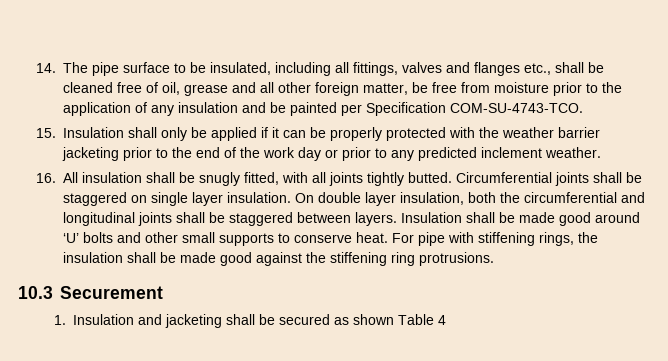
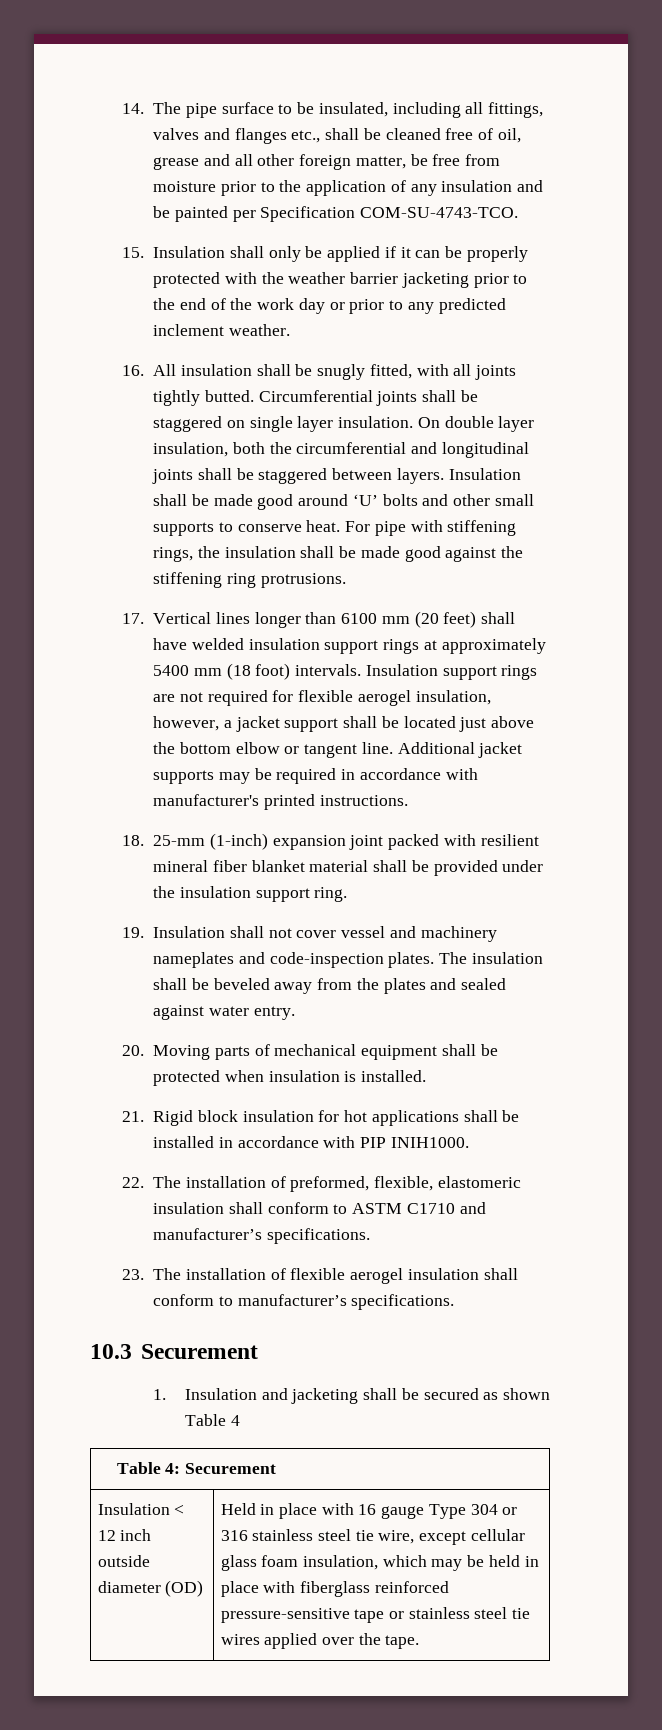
+ 17. Vertical lines longer than 6100 mm (20 feet) shall have welded insulation support rings at approximately 5400 mm (18 foot) intervals. Insulation support rings are not required for flexible aerogel insulation, however, a jacket support shall be located just above the bottom elbow or tangent line. Additional jacket supports may be required in accordance with manufacturer's printed instructions.
+ 18. 25-mm (1-inch) expansion joint packed with resilient mineral fiber blanket material shall be provided under the insulation support ring.
+ 19. Insulation shall not cover vessel and machinery nameplates and code-inspection plates. The insulation shall be beveled away from the plates and sealed against water entry.
+ 20. Moving parts of mechanical equipment shall be protected when insulation is installed.
+ 21. Rigid block insulation for hot applications shall be installed in accordance with PIP INIH1000.
+ 22. The installation of preformed, flexible, elastomeric insulation shall conform to ASTM C1710 and manufacturer’s specifications.
+ 23. The installation of flexible aerogel insulation shall conform to manufacturer’s specifications.
+ Table 4: Securement
+ Insulation < 12 inch outside diameter (OD) | Held in place with 16 gauge Type 304 or 316 stainless steel tie wire, except cellular glass foam insulation, which may be held in place with fiberglass reinforced pressure-sensitive tape or stainless steel tie wires applied over the tape.

